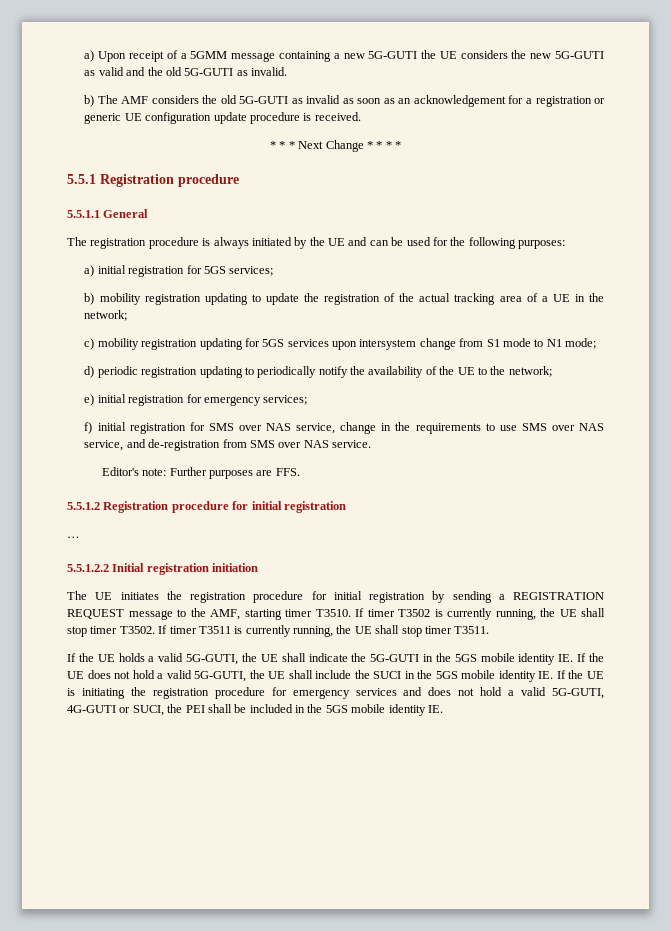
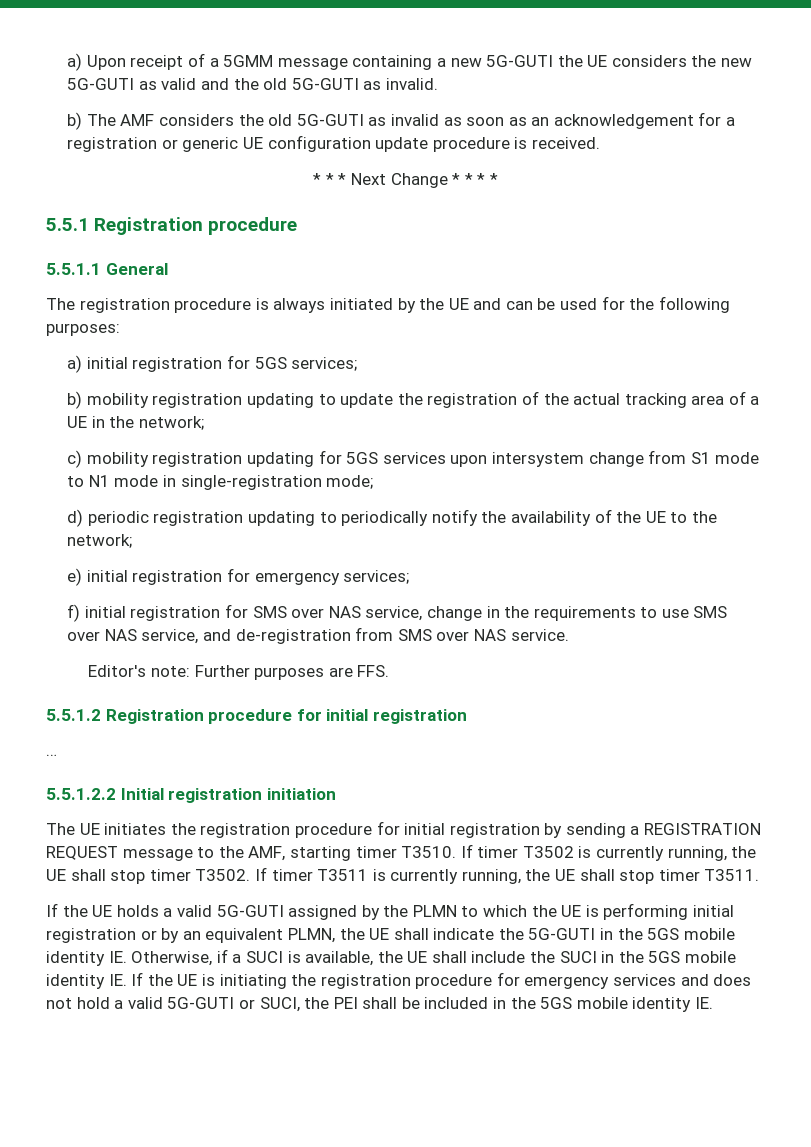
- c) mobility registration updating for 5GS services upon intersystem change from S1 mode to N1 mode;
+ c) mobility registration updating for 5GS services upon intersystem change from S1 mode to N1 mode in single-registration mode;
- If the UE holds a valid 5G-GUTI, the UE shall indicate the 5G-GUTI in the 5GS mobile identity IE. If the UE does not hold a valid 5G-GUTI, the UE shall include the SUCI in the 5GS mobile identity IE. If the UE is initiating the registration procedure for emergency services and does not hold a valid 5G-GUTI, 4G-GUTI or SUCI, the PEI shall be included in the 5GS mobile identity IE.
+ If the UE holds a valid 5G-GUTI assigned by the PLMN to which the UE is performing initial registration or by an equivalent PLMN, the UE shall indicate the 5G-GUTI in the 5GS mobile identity IE. Otherwise, if a SUCI is available, the UE shall include the SUCI in the 5GS mobile identity IE. If the UE is initiating the registration procedure for emergency services and does not hold a valid 5G-GUTI or SUCI, the PEI shall be included in the 5GS mobile identity IE.

